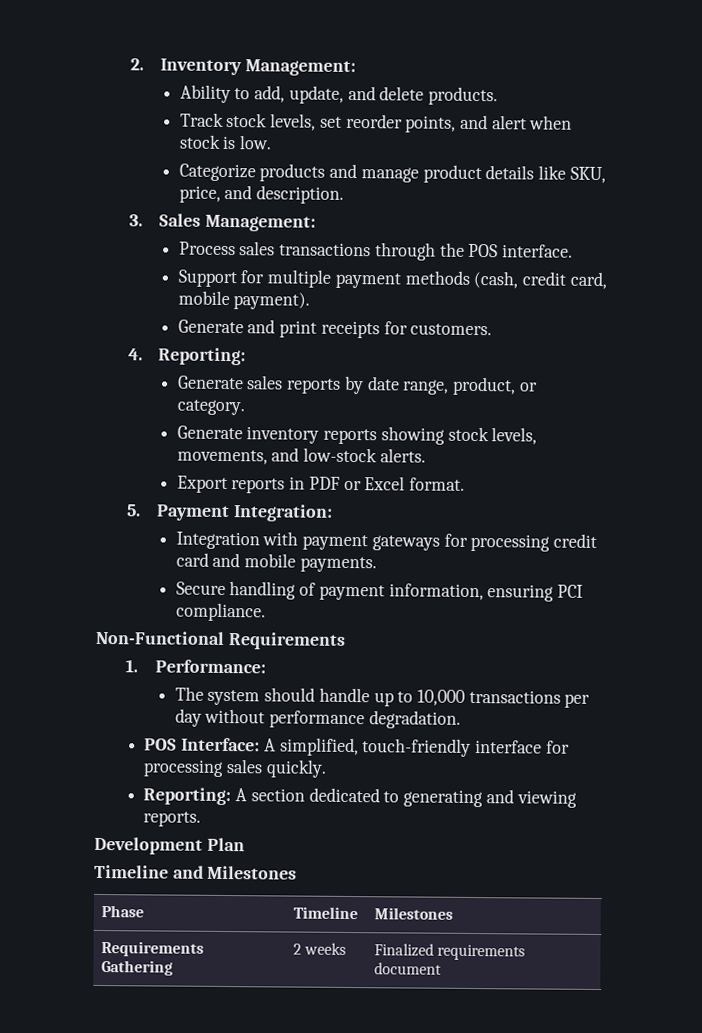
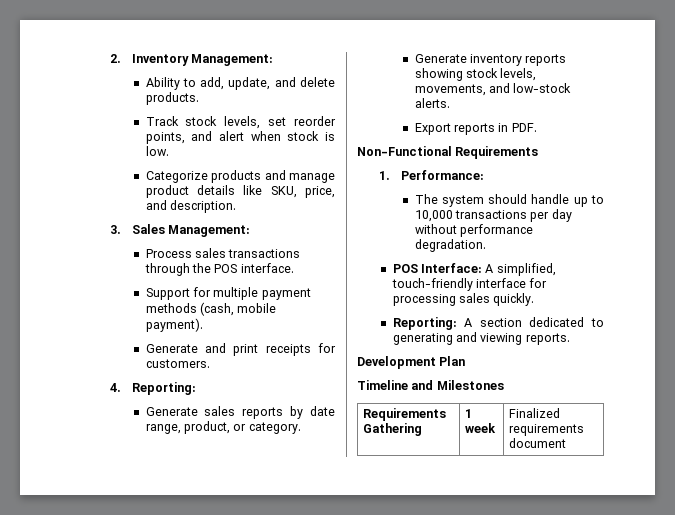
- Support for multiple payment methods (cash, credit card, mobile payment).
+ Support for multiple payment methods (cash, mobile payment).
- Export reports in PDF or Excel format.
- 5. Payment Integration:
- Integration with payment gateways for processing credit card and mobile payments.
- Secure handling of payment information, ensuring PCI compliance.
+ Export reports in PDF.
- Phase | Timeline | Milestones
- Requirements Gathering | 2 weeks | Finalized requirements document
+ Requirements Gathering | 1 week | Finalized requirements document

